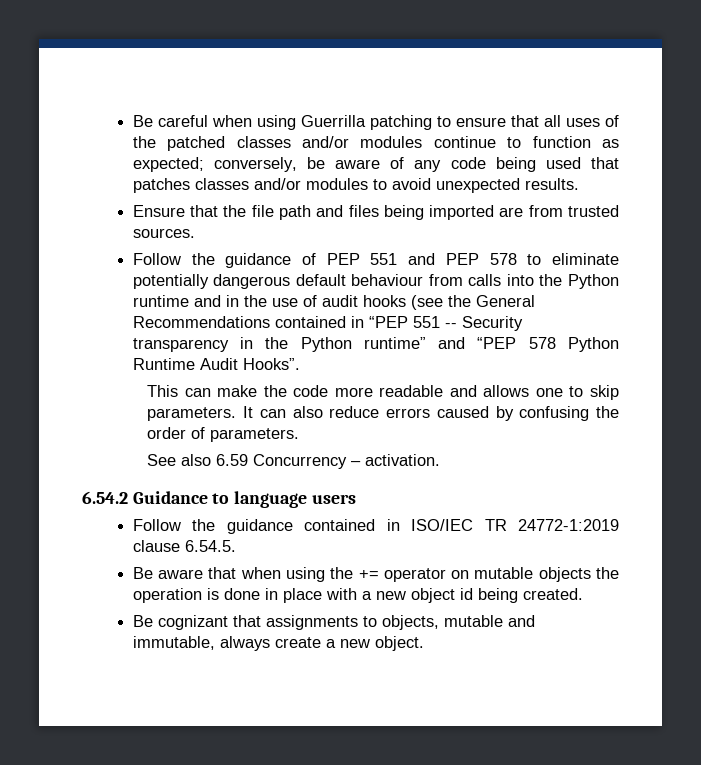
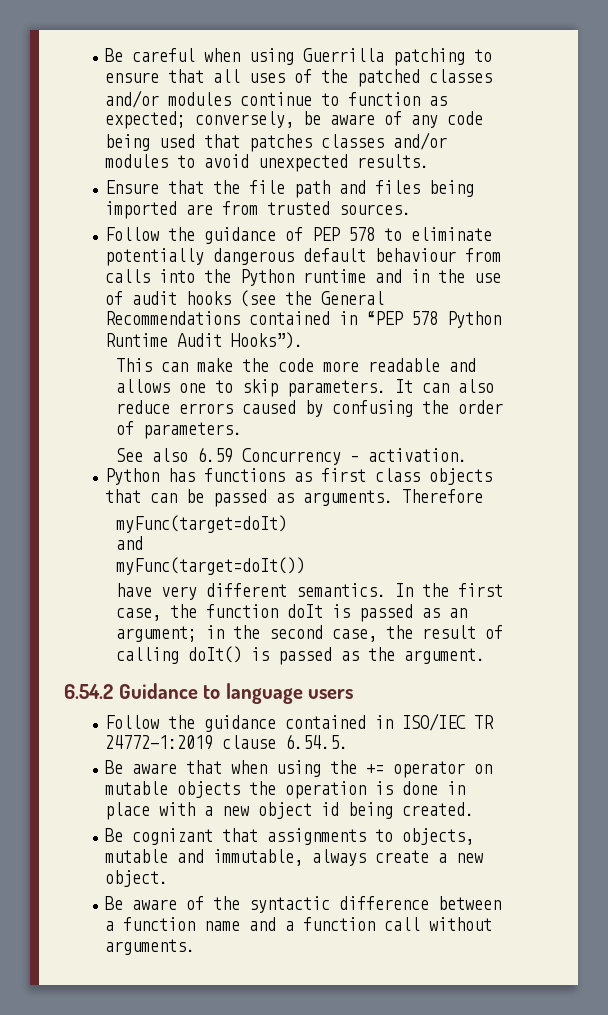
- Follow the guidance of PEP 551 and PEP 578 to eliminate potentially dangerous default behaviour from calls into the Python runtime and in the use of audit hooks (see the General Recommendations contained in “PEP 551 -- Security transparency in the Python runtime” and “PEP 578 Python Runtime Audit Hooks”.
+ Follow the guidance of PEP 578 to eliminate potentially dangerous default behaviour from calls into the Python runtime and in the use of audit hooks (see the General Recommendations contained in “PEP 578 Python Runtime Audit Hooks”).
+ Python has functions as first class objects that can be passed as arguments. Therefore
+ myFunc(target=doIt)
+ and
+ myFunc(target=doIt())
+ have very different semantics. In the first case, the function doIt is passed as an argument; in the second case, the result of calling doIt() is passed as the argument.
+ Be aware of the syntactic difference between a function name and a function call without arguments.

